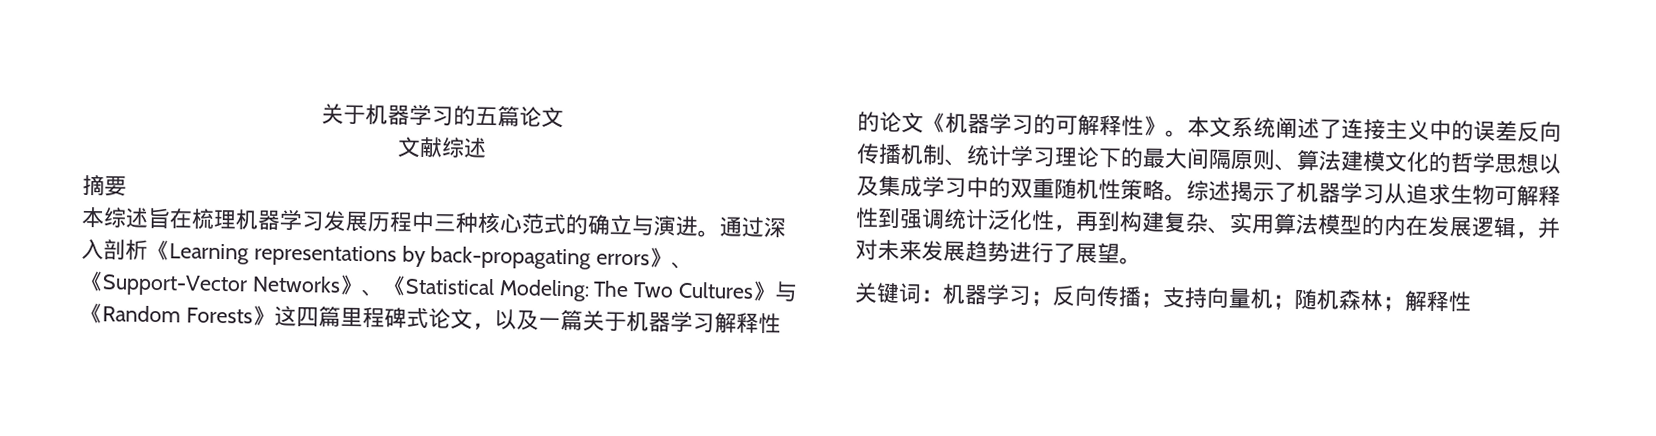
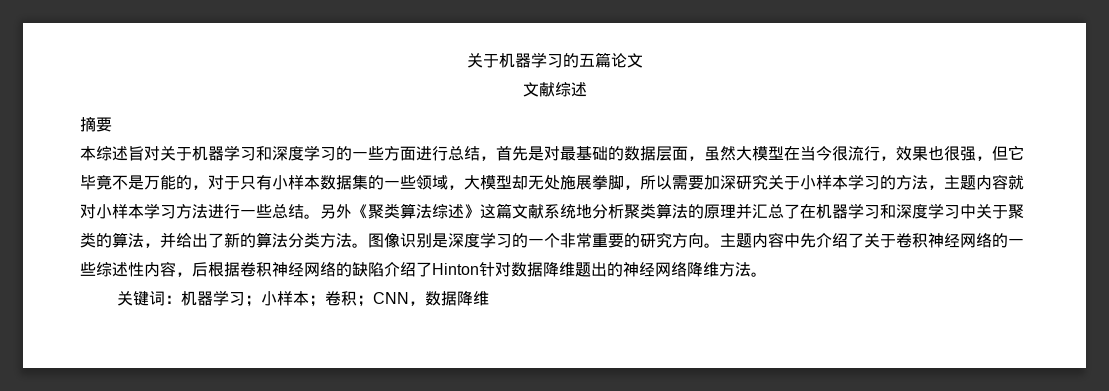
- 本综述旨在梳理机器学习发展历程中三种核心范式的确立与演进。通过深入剖析《Learning representations by back-propagating errors》、《Support-Vector Networks》、《Statistical Modeling: The Two Cultures》与《Random Forests》这四篇里程碑式论文，以及一篇关于机器学习解释性的论文《机器学习的可解释性》。本文系统阐述了连接主义中的误差反向传播机制、统计学习理论下的最大间隔原则、算法建模文化的哲学思想以及集成学习中的双重随机性策略。综述揭示了机器学习从追求生物可解释性到强调统计泛化性，再到构建复杂、实用算法模型的内在发展逻辑，并对未来发展趋势进行了展望。
+ 本综述旨对关于机器学习和深度学习的一些方面进行总结，首先是对最基础的数据层面，虽然大模型在当今很流行，效果也很强，但它毕竟不是万能的，对于只有小样本数据集的一些领域，大模型却无处施展拳脚，所以需要加深研究关于小样本学习的方法，主题内容就对小样本学习方法进行一些总结。另外《聚类算法综述》这篇文献系统地分析聚类算法的原理并汇总了在机器学习和深度学习中关于聚类的算法，并给出了新的算法分类方法。图像识别是深度学习的一个非常重要的研究方向。主题内容中先介绍了关于卷积神经网络的一些综述性内容，后根据卷积神经网络的缺陷介绍了Hinton针对数据降维题出的神经网络降维方法。
- 关键词：机器学习；反向传播；支持向量机；随机森林；解释性
+ 关键词：机器学习；小样本；卷积；CNN，数据降维

